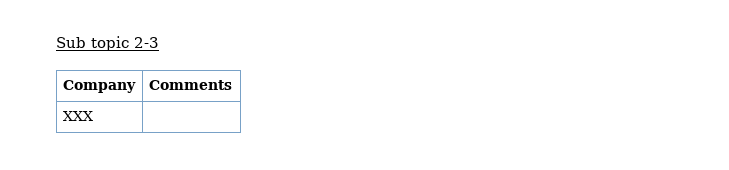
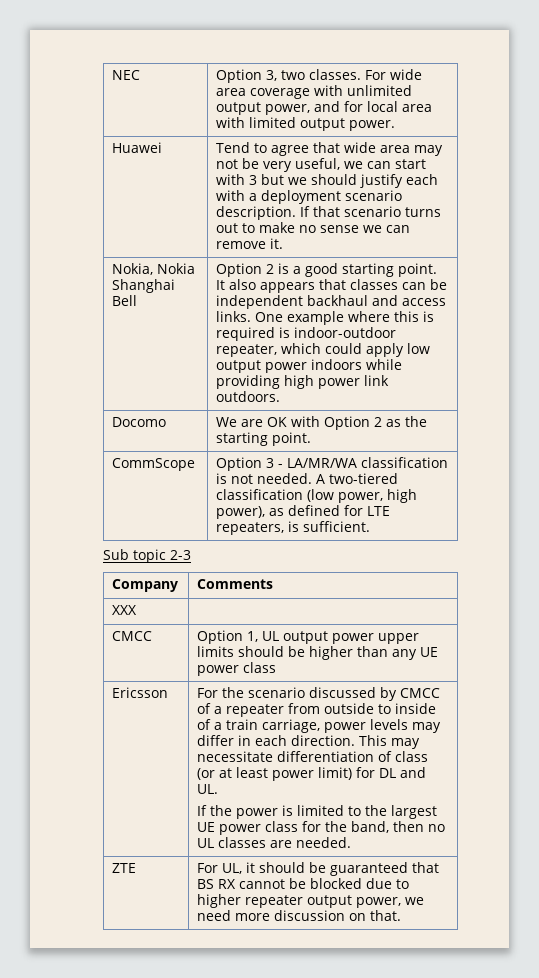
+ NEC | Option 3, two classes. For wide area coverage with unlimited output power, and for local area with limited output power.
+ Huawei | Tend to agree that wide area may not be very useful, we can start with 3 but we should justify each with a deployment scenario description. If that scenario turns out to make no sense we can remove it.
+ Nokia, Nokia Shanghai Bell | Option 2 is a good starting point. It also appears that classes can be independent backhaul and access links. One example where this is required is indoor-outdoor repeater, which could apply low output power indoors while providing high power link outdoors.
+ Docomo | We are OK with Option 2 as the starting point.
+ CommScope | Option 3 - LA/MR/WA classification is not needed. A two-tiered classification (low power, high power), as defined for LTE repeaters, is sufficient.
+ CMCC | Option 1, UL output power upper limits should be higher than any UE power class
+ Ericsson | For the scenario discussed by CMCC of a repeater from outside to inside of a train carriage, power levels may differ in each direction. This may necessitate differentiation of class (or at least power limit) for DL and UL.
+ If the power is limited to the largest UE power class for the band, then no UL classes are needed.
+ ZTE | For UL, it should be guaranteed that BS RX cannot be blocked due to higher repeater output power, we need more discussion on that.

